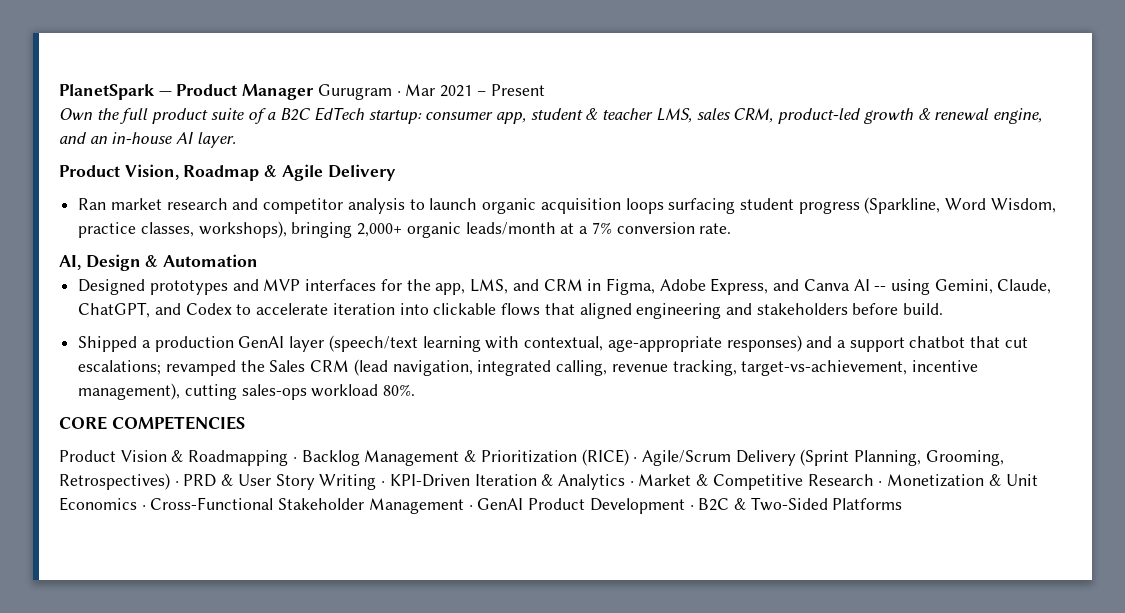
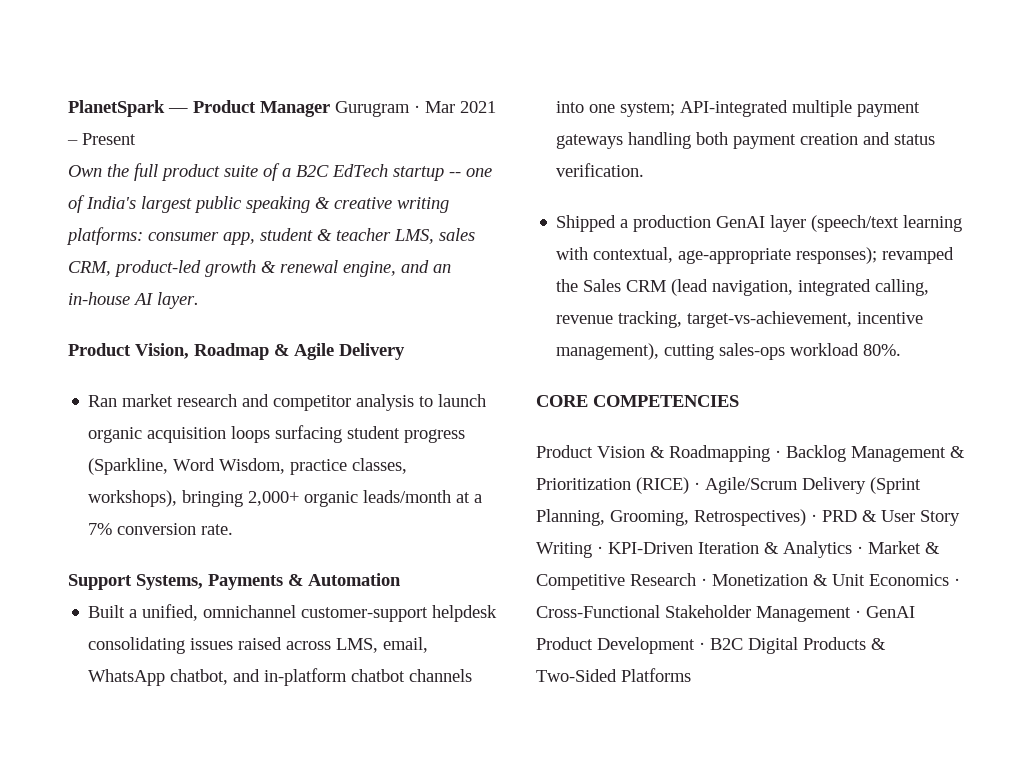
- Own the full product suite of a B2C EdTech startup: consumer app, student & teacher LMS, sales CRM, product-led growth & renewal engine, and an in-house AI layer.
+ Own the full product suite of a B2C EdTech startup -- one of India's largest public speaking & creative writing platforms: consumer app, student & teacher LMS, sales CRM, product-led growth & renewal engine, and an in-house AI layer.
- AI, Design & Automation
+ Support Systems, Payments & Automation
- Designed prototypes and MVP interfaces for the app, LMS, and CRM in Figma, Adobe Express, and Canva AI -- using Gemini, Claude, ChatGPT, and Codex to accelerate iteration into clickable flows that aligned engineering and stakeholders before build.
+ Built a unified, omnichannel customer-support helpdesk consolidating issues raised across LMS, email, WhatsApp chatbot, and in-platform chatbot channels into one system; API-integrated multiple payment gateways handling both payment creation and status verification.
- Shipped a production GenAI layer (speech/text learning with contextual, age-appropriate responses) and a support chatbot that cut escalations; revamped the Sales CRM (lead navigation, integrated calling, revenue tracking, target-vs-achievement, incentive management), cutting sales-ops workload 80%.
+ Shipped a production GenAI layer (speech/text learning with contextual, age-appropriate responses); revamped the Sales CRM (lead navigation, integrated calling, revenue tracking, target-vs-achievement, incentive management), cutting sales-ops workload 80%.
- Product Vision & Roadmapping · Backlog Management & Prioritization (RICE) · Agile/Scrum Delivery (Sprint Planning, Grooming, Retrospectives) · PRD & User Story Writing · KPI-Driven Iteration & Analytics · Market & Competitive Research · Monetization & Unit Economics · Cross-Functional Stakeholder Management · GenAI Product Development · B2C & Two-Sided Platforms
+ Product Vision & Roadmapping · Backlog Management & Prioritization (RICE) · Agile/Scrum Delivery (Sprint Planning, Grooming, Retrospectives) · PRD & User Story Writing · KPI-Driven Iteration & Analytics · Market & Competitive Research · Monetization & Unit Economics · Cross-Functional Stakeholder Management · GenAI Product Development · B2C Digital Products & Two-Sided Platforms

